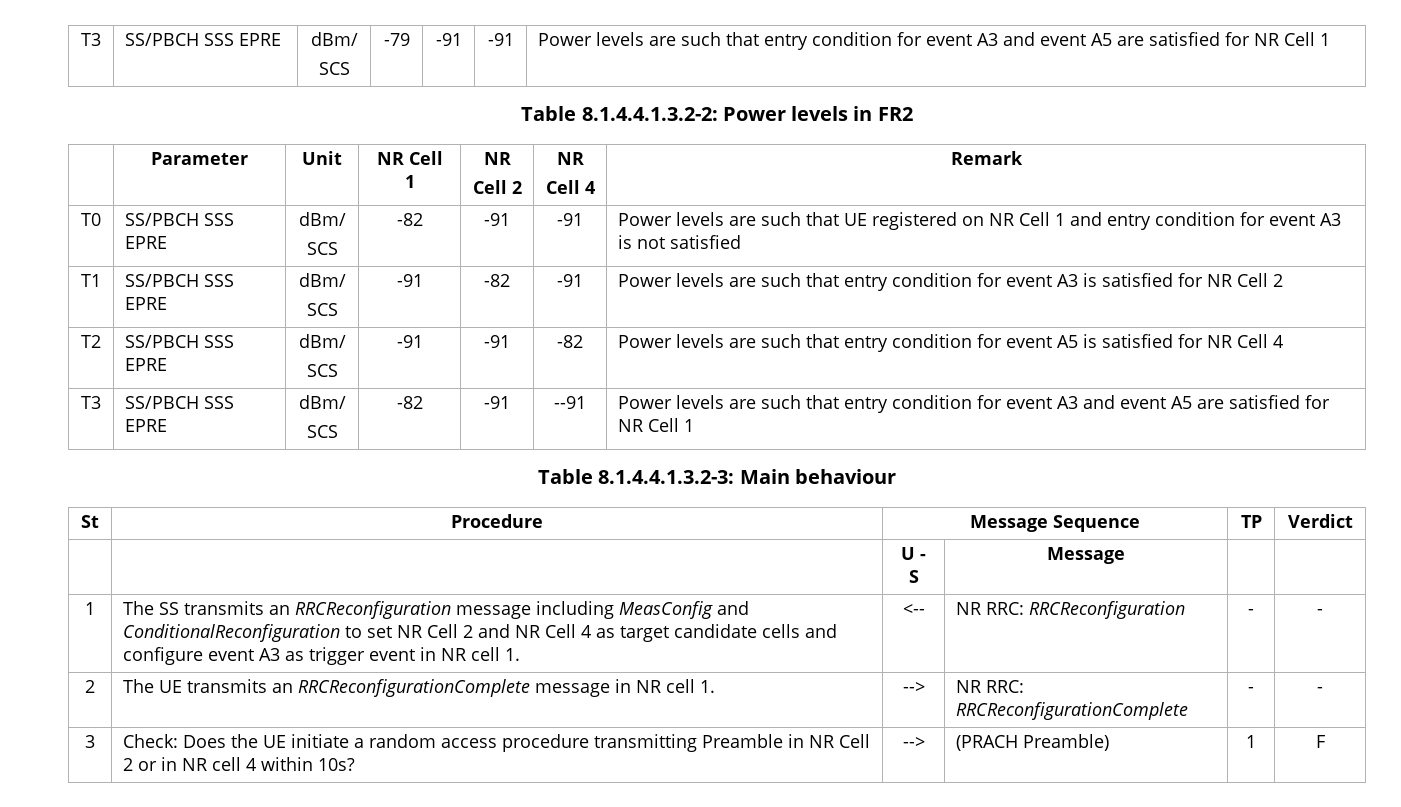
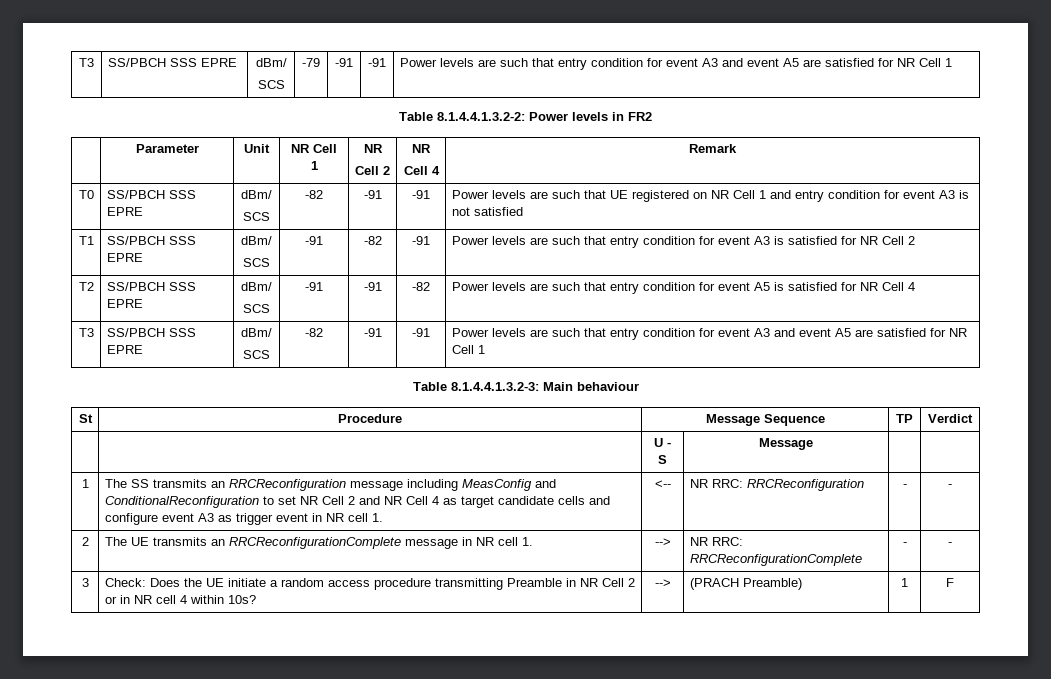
  T2 | SS/PBCH SSS EPRE | dBm/
  SCS | -91 | -91 | -82 | Power levels are such that entry condition for event A5 is satisfied for NR Cell 4
  T3 | SS/PBCH SSS EPRE | dBm/
- SCS | -82 | -91 | --91 | Power levels are such that entry condition for event A3 and event A5 are satisfied for NR Cell 1
+ SCS | -82 | -91 | -91 | Power levels are such that entry condition for event A3 and event A5 are satisfied for NR Cell 1

